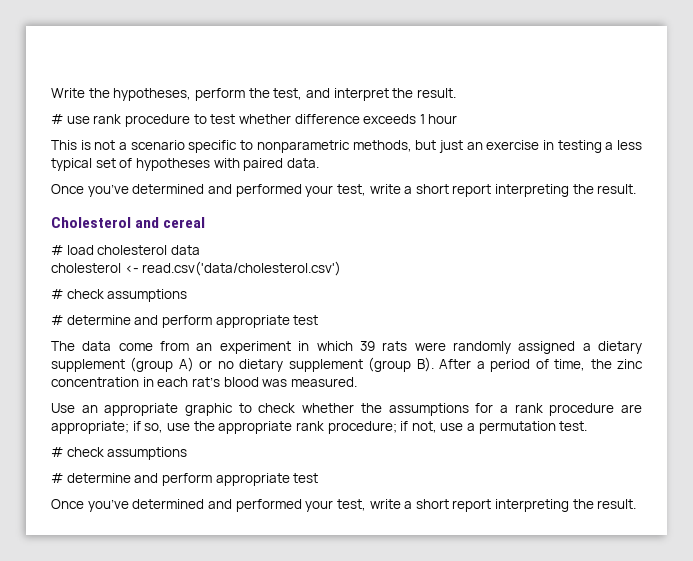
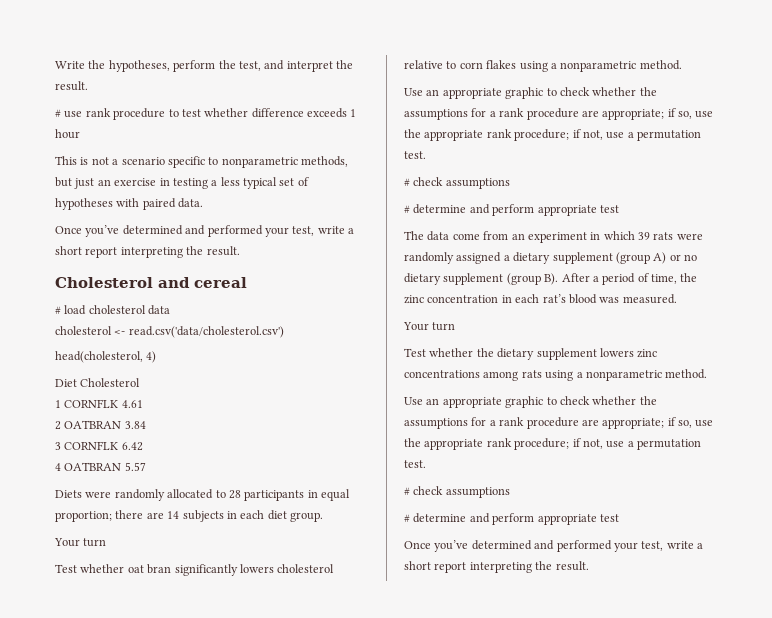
+ head(cholesterol, 4)
+ Diet Cholesterol
+ 1 CORNFLK 4.61
+ 2 OATBRAN 3.84
+ 3 CORNFLK 6.42
+ 4 OATBRAN 5.57
+ Diets were randomly allocated to 28 participants in equal proportion; there are 14 subjects in each diet group.
+ Your turn
+ Test whether oat bran significantly lowers cholesterol relative to corn flakes using a nonparametric method.
+ Use an appropriate graphic to check whether the assumptions for a rank procedure are appropriate; if so, use the appropriate rank procedure; if not, use a permutation test.
  The data come from an experiment in which 39 rats were randomly assigned a dietary supplement (group A) or no dietary supplement (group B). After a period of time, the zinc concentration in each rat’s blood was measured.
+ Your turn
+ Test whether the dietary supplement lowers zinc concentrations among rats using a nonparametric method.

